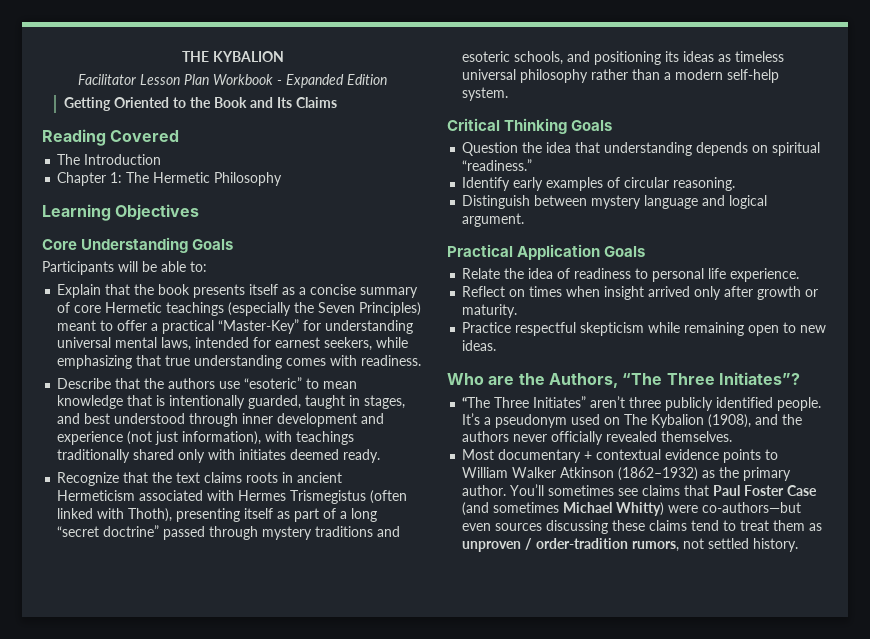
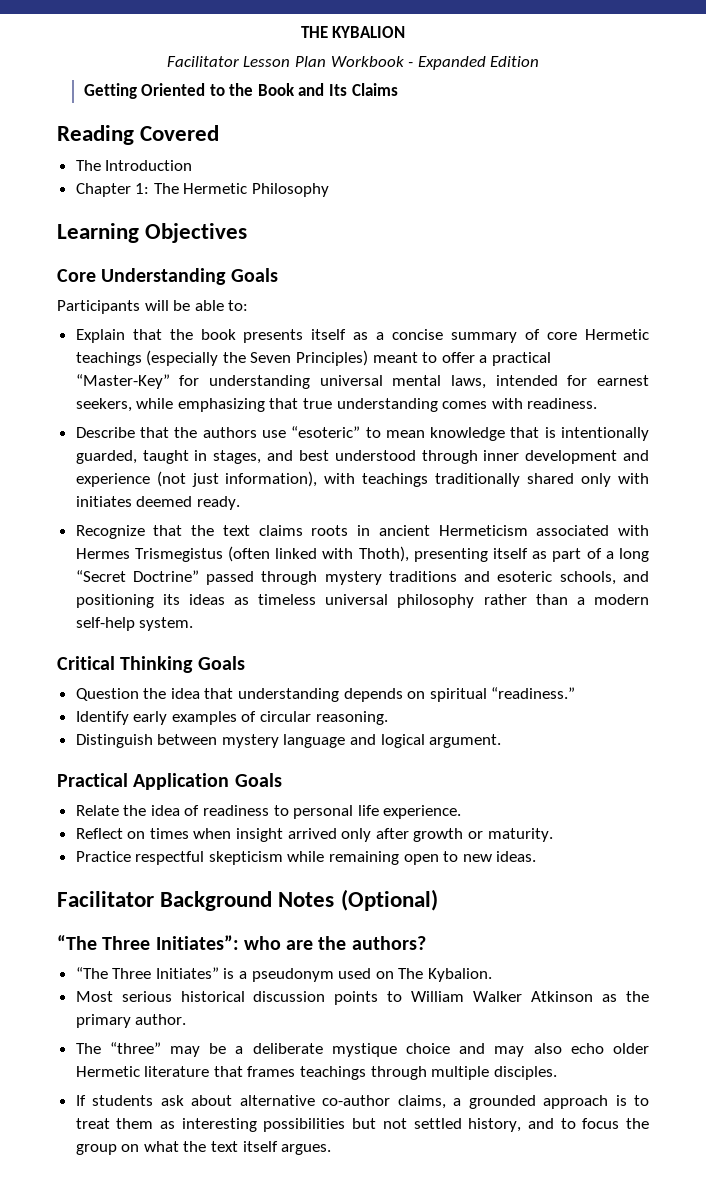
- Recognize that the text claims roots in ancient Hermeticism associated with Hermes Trismegistus (often linked with Thoth), presenting itself as part of a long “secret doctrine” passed through mystery traditions and esoteric schools, and positioning its ideas as timeless universal philosophy rather than a modern self-help system.
+ Recognize that the text claims roots in ancient Hermeticism associated with Hermes Trismegistus (often linked with Thoth), presenting itself as part of a long “Secret Doctrine” passed through mystery traditions and esoteric schools, and positioning its ideas as timeless universal philosophy rather than a modern self-help system.
- Who are the Authors, “The Three Initiates”?
- “The Three Initiates” aren’t three publicly identified people. It’s a pseudonym used on The Kybalion (1908), and the authors never officially revealed themselves.
- Most documentary + contextual evidence points to William Walker Atkinson (1862–1932) as the primary author. You’ll sometimes see claims that Paul Foster Case (and sometimes Michael Whitty) were co-authors—but even sources discussing these claims tend to treat them as unproven / order-tradition rumors, not settled history.
+ Facilitator Background Notes (Optional)
+ “The Three Initiates”: who are the authors?
+ “The Three Initiates” is a pseudonym used on The Kybalion.
+ Most serious historical discussion points to William Walker Atkinson as the primary author.
+ The “three” may be a deliberate mystique choice and may also echo older Hermetic literature that frames teachings through multiple disciples.
+ If students ask about alternative co-author claims, a grounded approach is to treat them as interesting possibilities but not settled history, and to focus the group on what the text itself argues.

